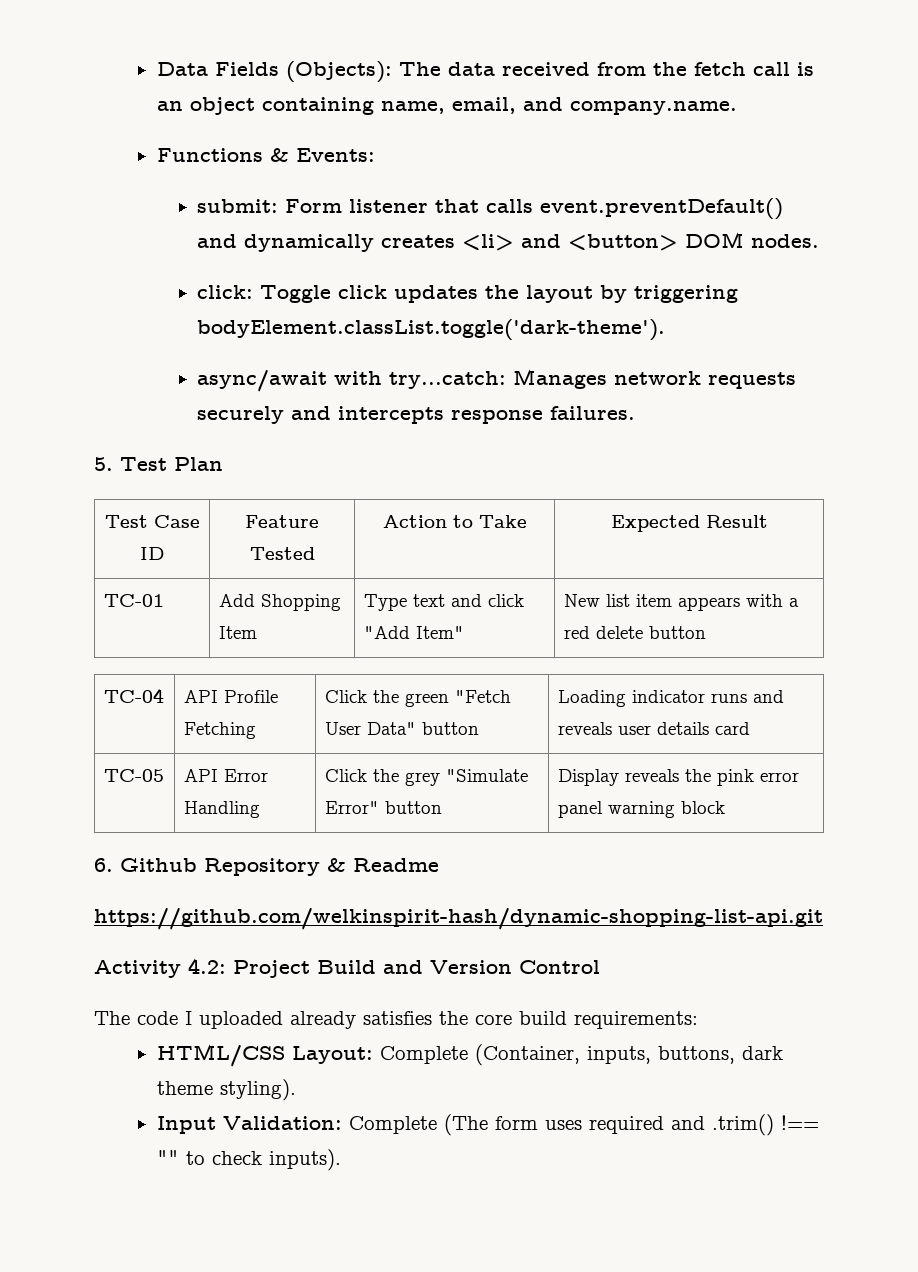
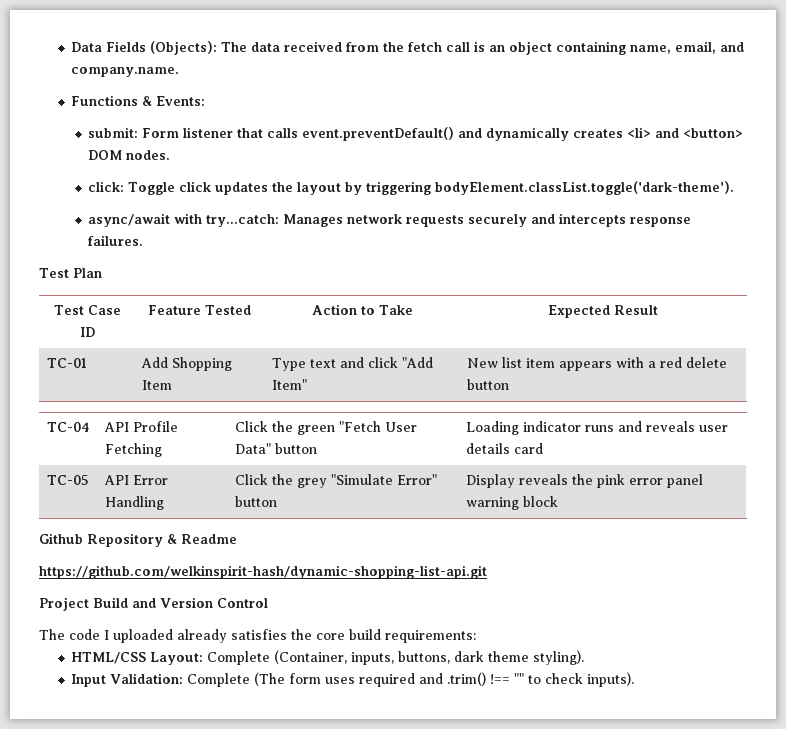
- 5. Test Plan
+ Test Plan
- 6. Github Repository & Readme
+ Github Repository & Readme
- Activity 4.2: Project Build and Version Control
+ Project Build and Version Control

